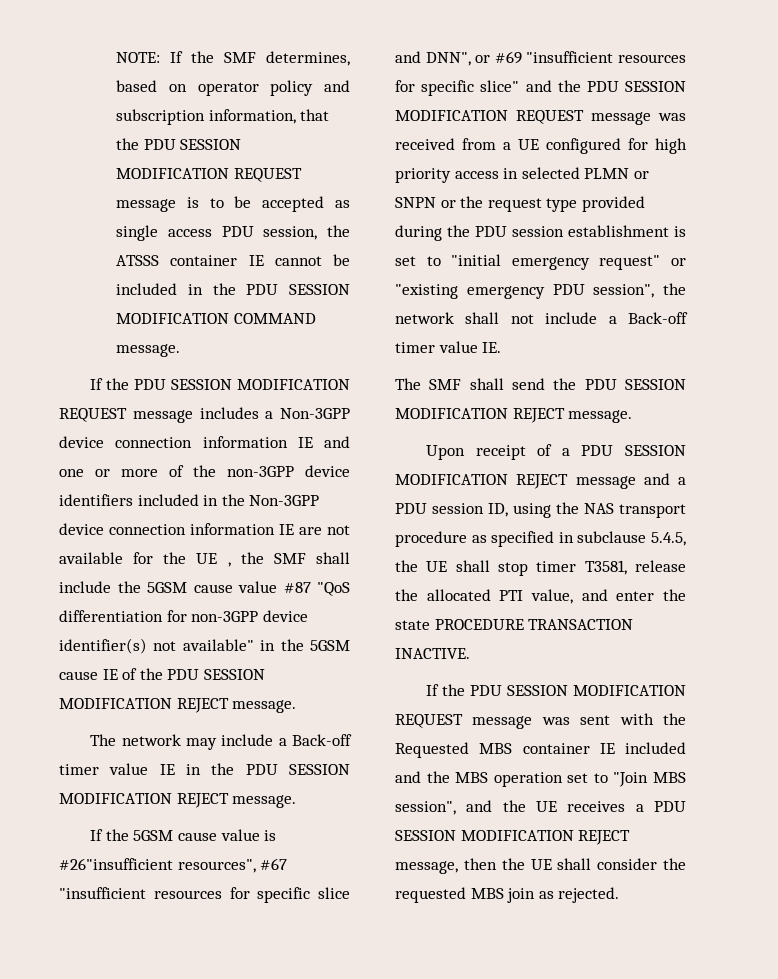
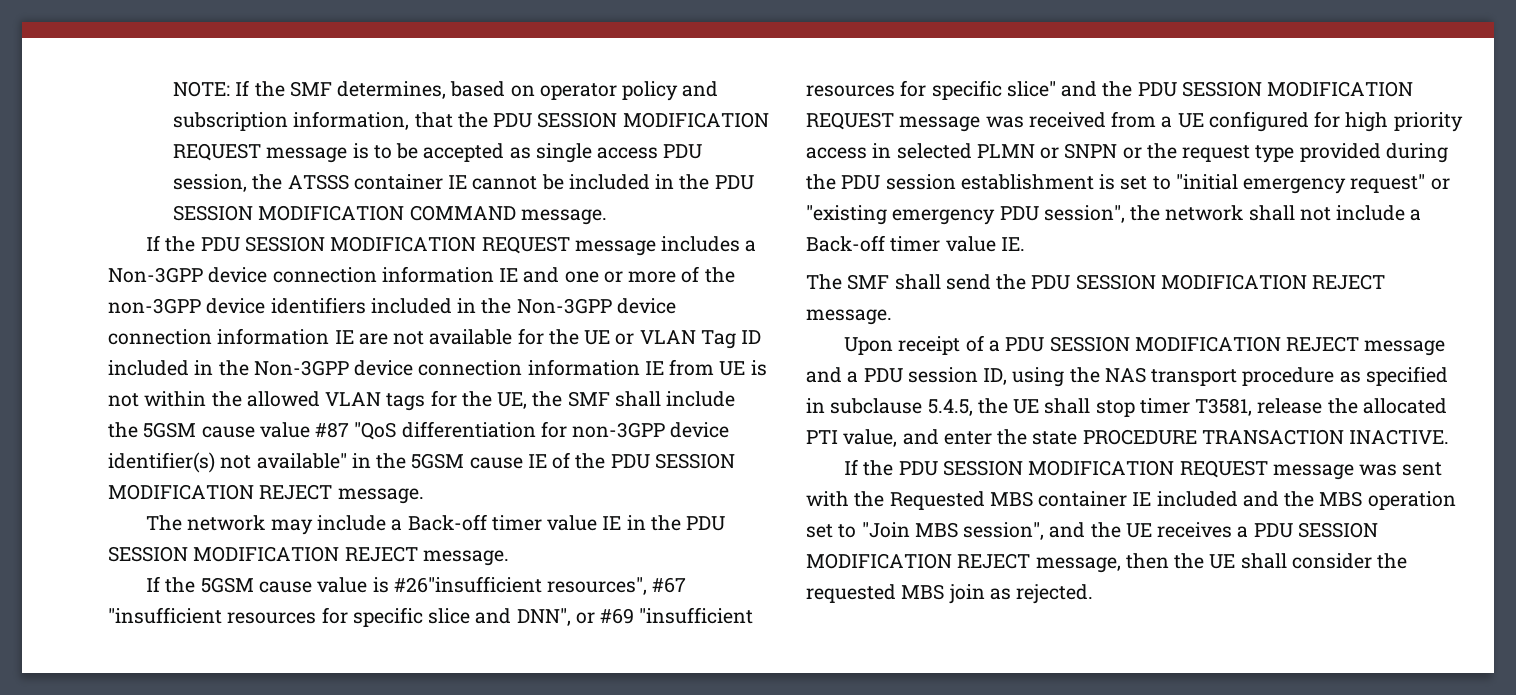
- If the PDU SESSION MODIFICATION REQUEST message includes a Non-3GPP device connection information IE and one or more of the non-3GPP device identifiers included in the Non-3GPP device connection information IE are not available for the UE , the SMF shall include the 5GSM cause value #87 "QoS differentiation for non-3GPP device identifier(s) not available" in the 5GSM cause IE of the PDU SESSION MODIFICATION REJECT message.
+ If the PDU SESSION MODIFICATION REQUEST message includes a Non-3GPP device connection information IE and one or more of the non-3GPP device identifiers included in the Non-3GPP device connection information IE are not available for the UE or VLAN Tag ID included in the Non-3GPP device connection information IE from UE is not within the allowed VLAN tags for the UE, the SMF shall include the 5GSM cause value #87 "QoS differentiation for non-3GPP device identifier(s) not available" in the 5GSM cause IE of the PDU SESSION MODIFICATION REJECT message.

